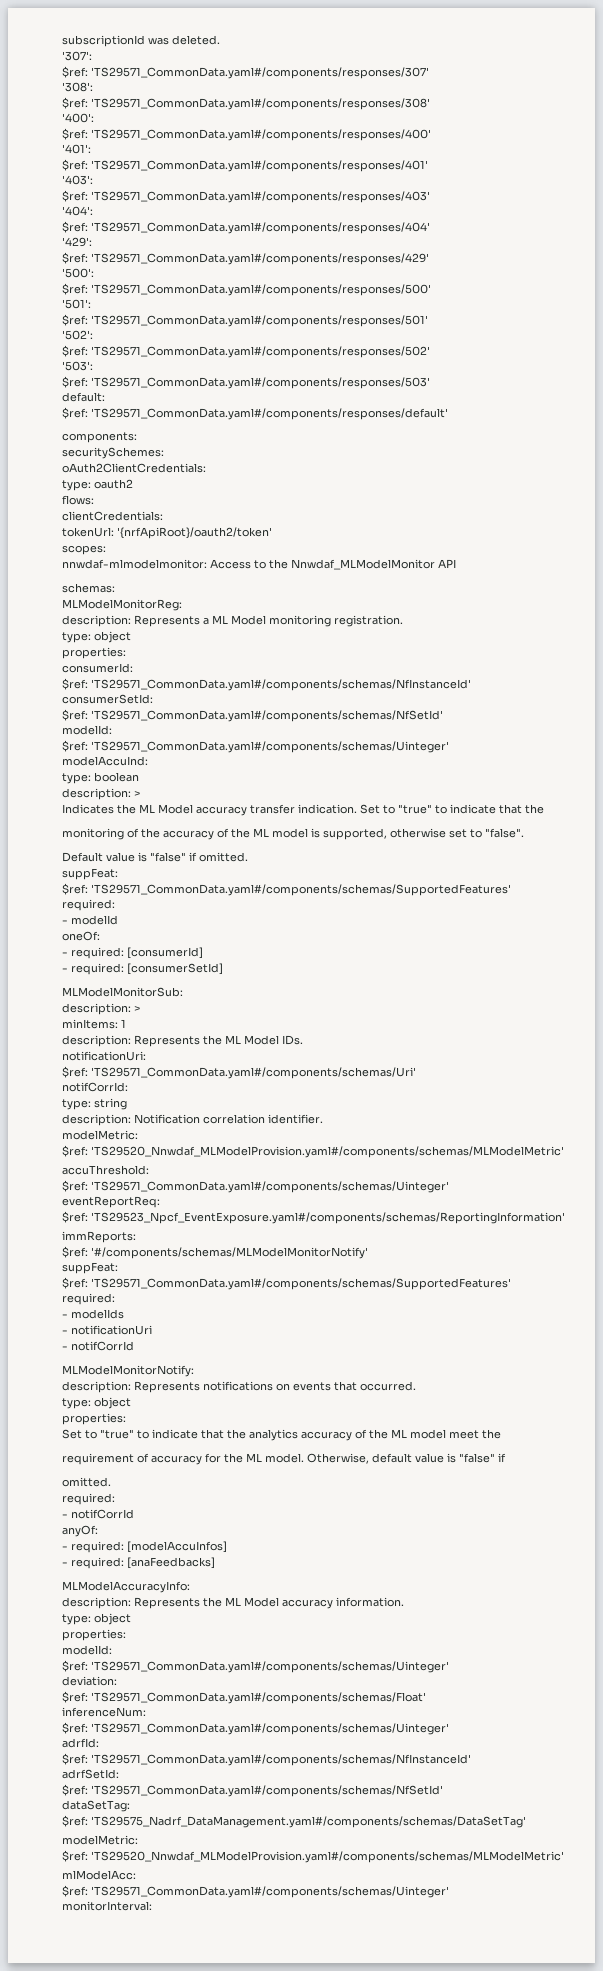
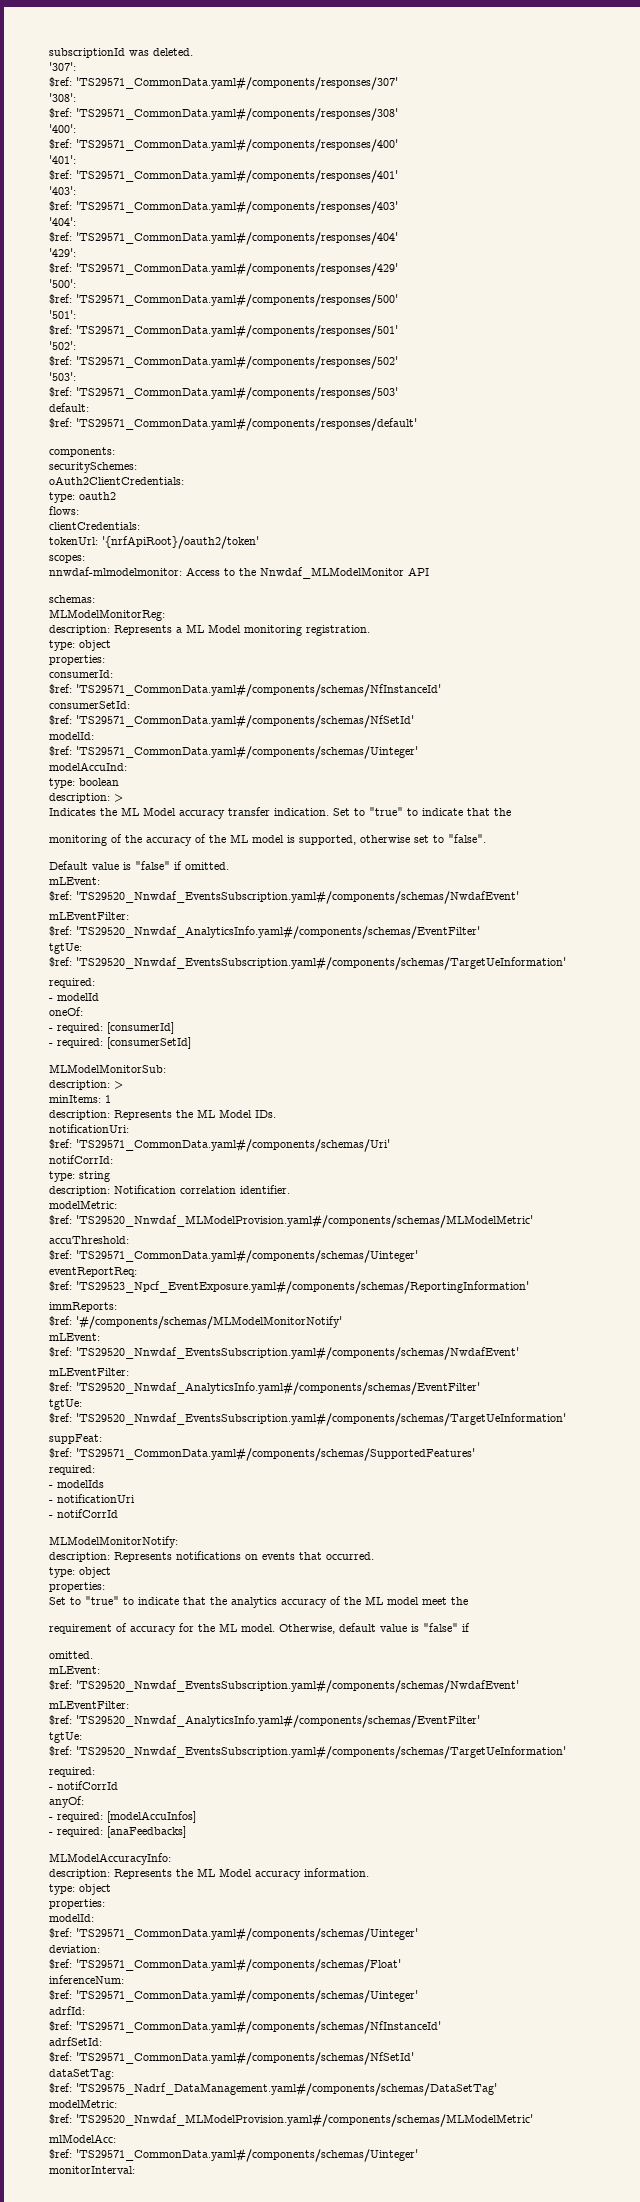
  Default value is "false" if omitted.
- suppFeat:
- $ref: 'TS29571_CommonData.yaml#/components/schemas/SupportedFeatures'
+ mLEvent:
+ $ref: 'TS29520_Nnwdaf_EventsSubscription.yaml#/components/schemas/NwdafEvent'
+ mLEventFilter:
+ $ref: 'TS29520_Nnwdaf_AnalyticsInfo.yaml#/components/schemas/EventFilter'
+ tgtUe:
+ $ref: 'TS29520_Nnwdaf_EventsSubscription.yaml#/components/schemas/TargetUeInformation'
  $ref: '#/components/schemas/MLModelMonitorNotify'
+ mLEvent:
+ $ref: 'TS29520_Nnwdaf_EventsSubscription.yaml#/components/schemas/NwdafEvent'
+ mLEventFilter:
+ $ref: 'TS29520_Nnwdaf_AnalyticsInfo.yaml#/components/schemas/EventFilter'
+ tgtUe:
+ $ref: 'TS29520_Nnwdaf_EventsSubscription.yaml#/components/schemas/TargetUeInformation'
  Otherwise, default value is "false" if
  omitted.
+ mLEvent:
+ $ref: 'TS29520_Nnwdaf_EventsSubscription.yaml#/components/schemas/NwdafEvent'
+ mLEventFilter:
+ $ref: 'TS29520_Nnwdaf_AnalyticsInfo.yaml#/components/schemas/EventFilter'
+ tgtUe:
+ $ref: 'TS29520_Nnwdaf_EventsSubscription.yaml#/components/schemas/TargetUeInformation'

